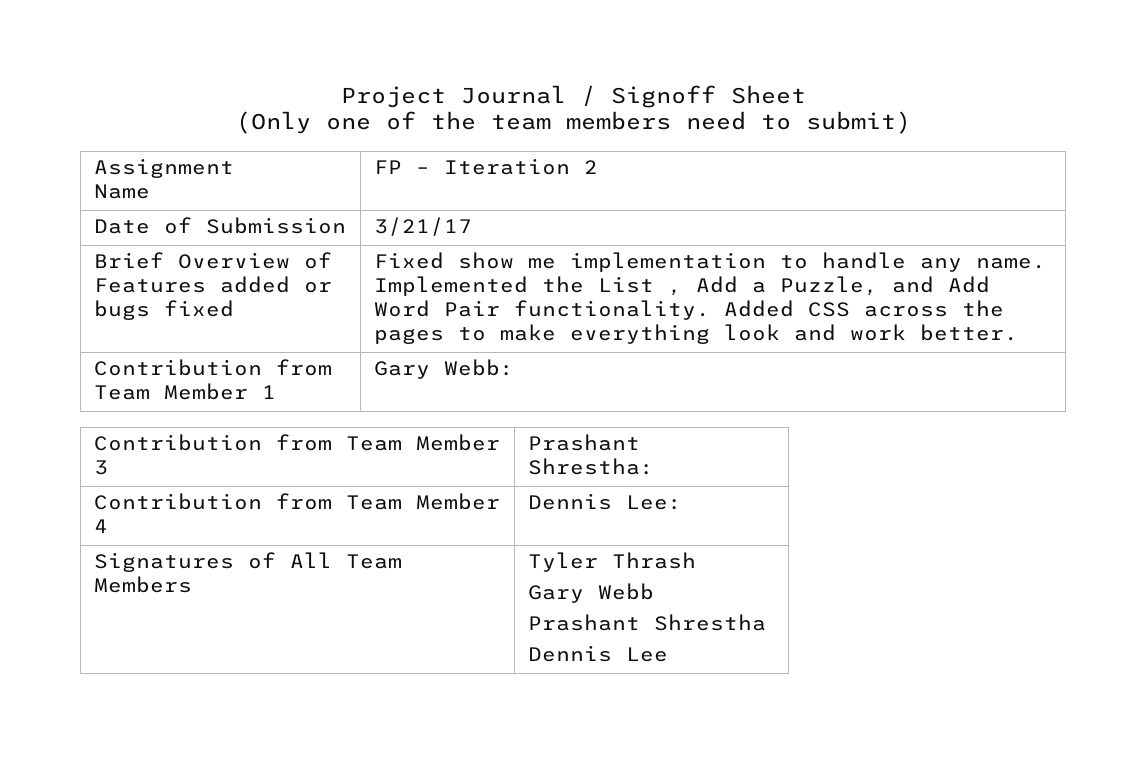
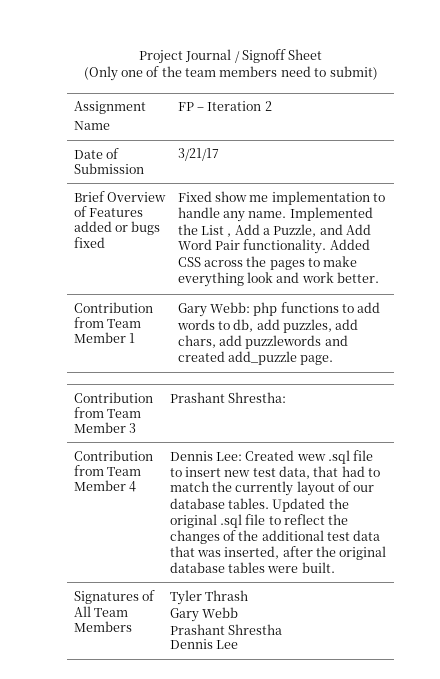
- Contribution from Team Member 1 | Gary Webb:
+ Contribution from Team Member 1 | Gary Webb: php functions to add words to db, add puzzles, add chars, add puzzlewords and created add_puzzle page.
- Dennis Lee:
+ Dennis Lee: Created wew .sql file to insert new test data, that had to match the currently layout of our database tables. Updated the original .sql file to reflect the changes of the additional test data that was inserted, after the original database tables were built.

